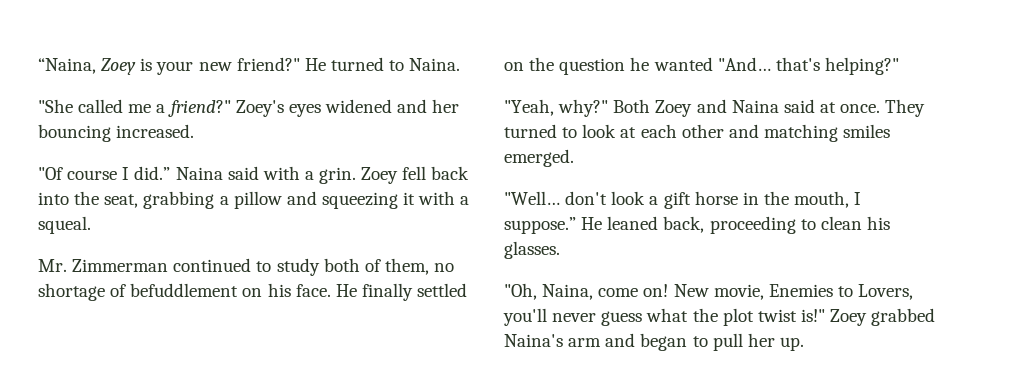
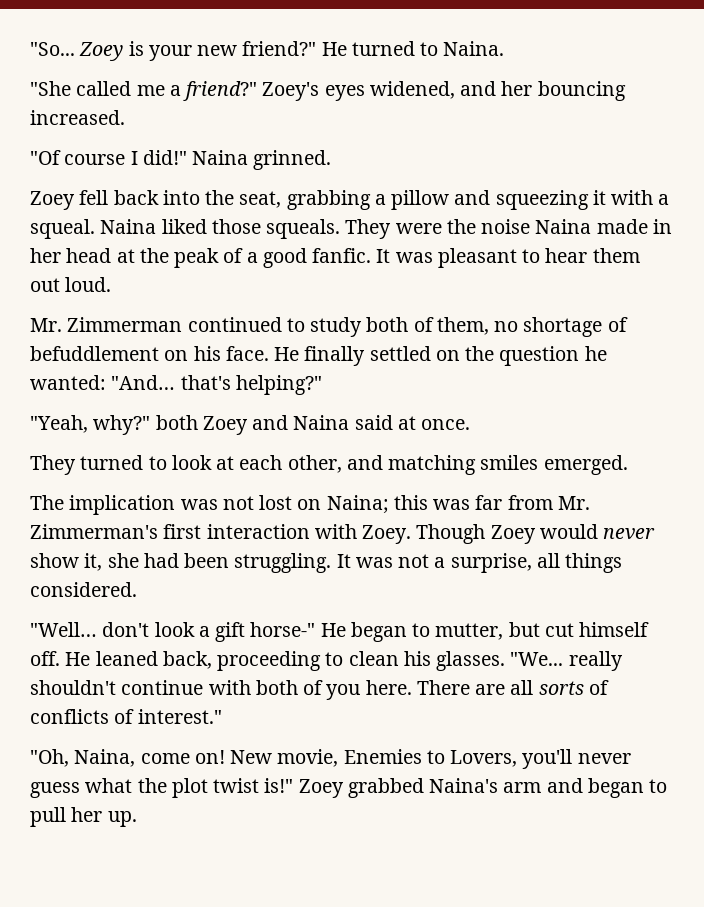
- “Naina, Zoey is your new friend?"
+ "So... Zoey is your new friend?"
- Zoey's eyes widened and her bouncing increased.
+ Zoey's eyes widened, and her bouncing increased.
- "Of course I did.” Naina said with a grin. Zoey fell back into the seat, grabbing a pillow and squeezing it with a squeal.
+ "Of course I did!" Naina grinned.
+ Zoey fell back into the seat, grabbing a pillow and squeezing it with a squeal. Naina liked those squeals. They were the noise Naina made in her head at the peak of a good fanfic. It was pleasant to hear them out loud.
- He finally settled on the question he wanted "And… that's helping?"
+ He finally settled on the question he wanted: "And… that's helping?"
- "Yeah, why?" Both Zoey and Naina said at once. They turned to look at each other and matching smiles emerged.
+ "Yeah, why?" both Zoey and Naina said at once.
+ They turned to look at each other, and matching smiles emerged.
+ The implication was not lost on Naina; this was far from Mr. Zimmerman's first interaction with Zoey. Though Zoey would never show it, she had been struggling. It was not a surprise, all things considered.
- "Well… don't look a gift horse in the mouth, I suppose.”
+ "Well… don't look a gift horse-" He began to mutter, but cut himself off.
+ "We... really shouldn't continue with both of you here. There are all sorts of conflicts of interest."

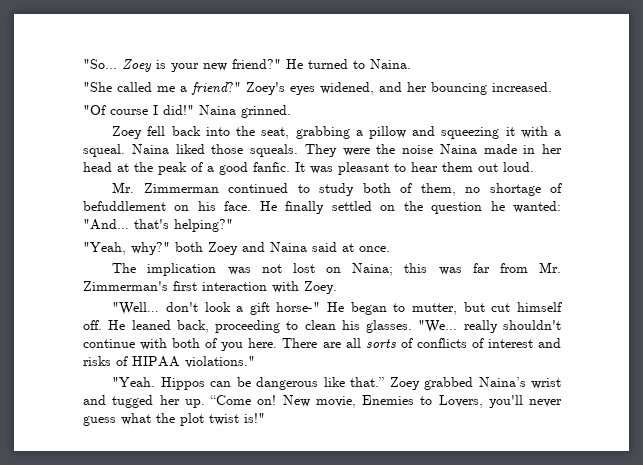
- They turned to look at each other, and matching smiles emerged.
- Though Zoey would never show it, she had been struggling. It was not a surprise, all things considered.
- There are all sorts of conflicts of interest."
- "Oh, Naina, come on!
+ There are all sorts of conflicts of interest and risks of HIPAA violations."
+ "Yeah. Hippos can be dangerous like that.” Zoey grabbed Naina’s wrist and tugged her up. “Come on!
- Zoey grabbed Naina's arm and began to pull her up.

